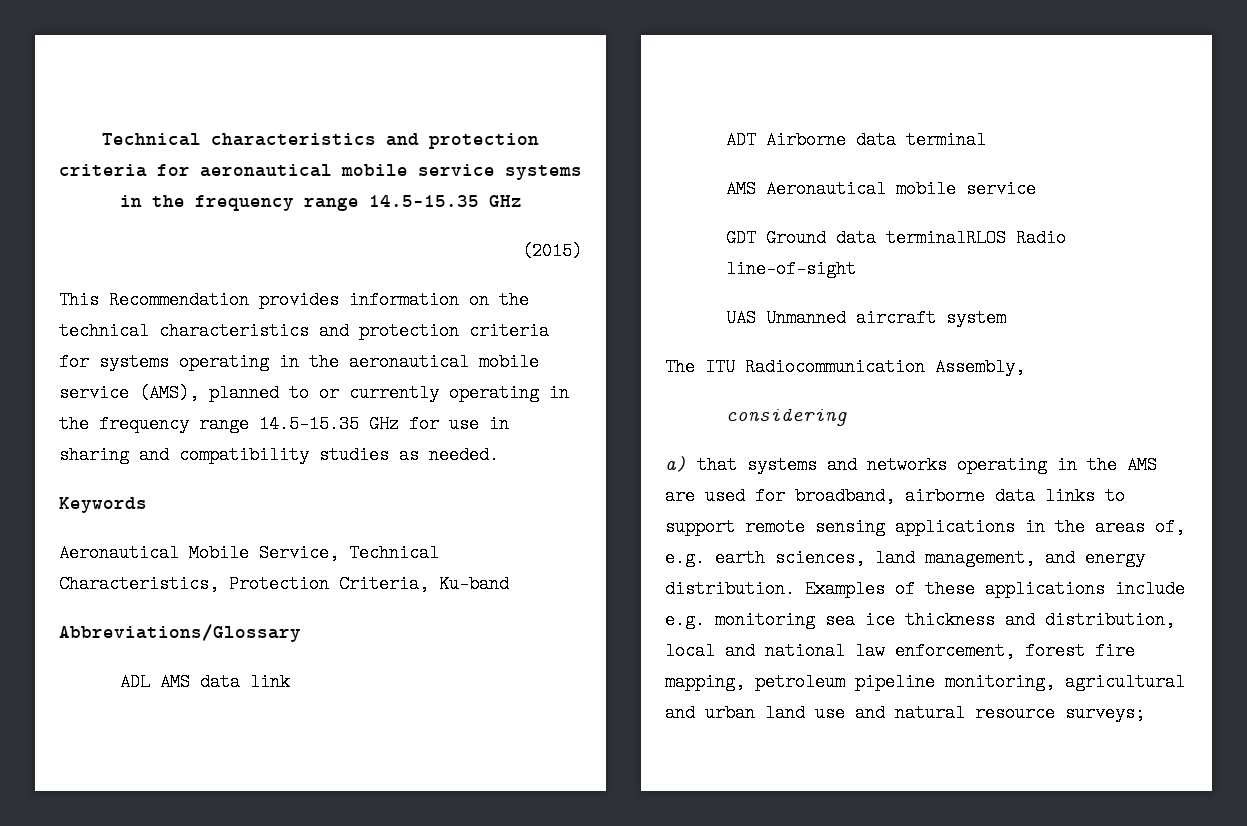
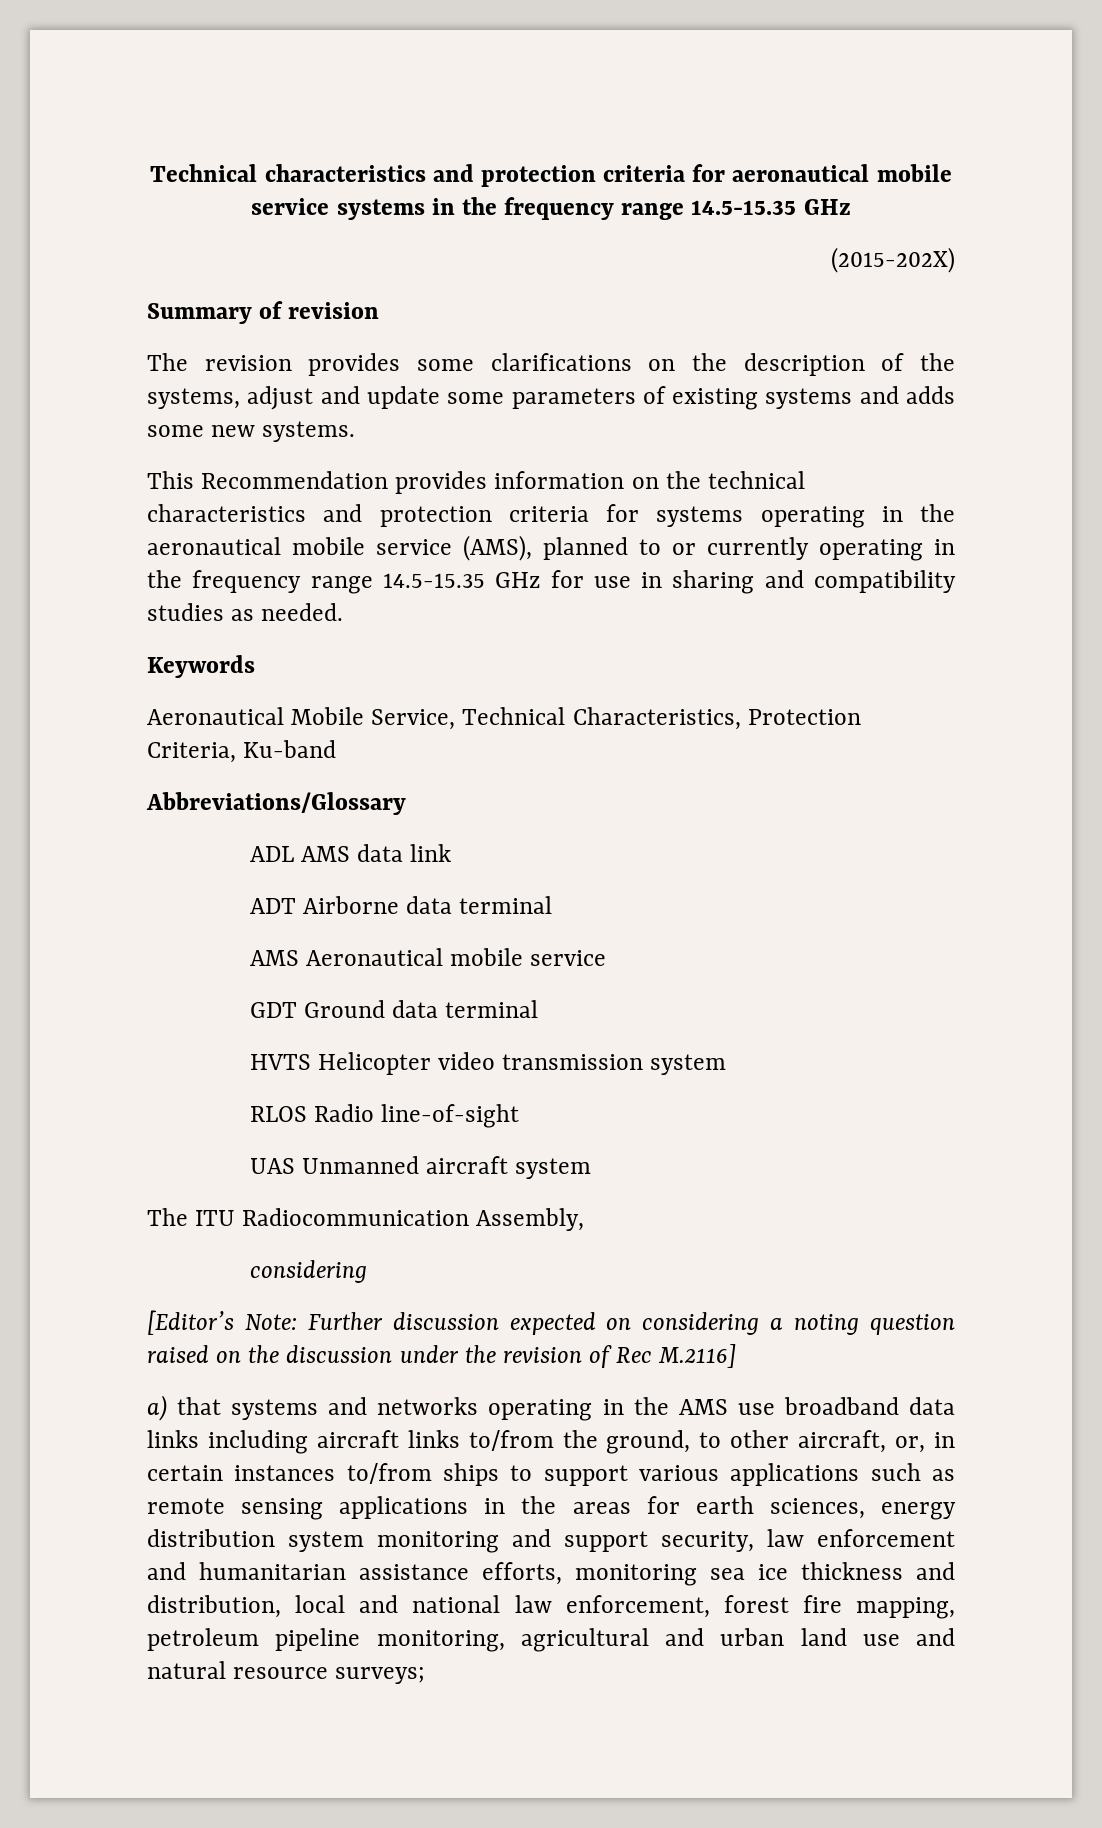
- (2015)
+ (2015-202X)
+ Summary of revision
+ The revision provides some clarifications on the description of the systems, adjust and update some parameters of existing systems and adds some new systems.
- GDT Ground data terminalRLOS Radio line-of-sight
+ GDT Ground data terminal
+ HVTS Helicopter video transmission system
+ RLOS Radio line-of-sight
+ [Editor’s Note: Further discussion expected on considering a noting question raised on the discussion under the revision of Rec M.2116]
- a) that systems and networks operating in the AMS are used for broadband, airborne data links to support remote sensing applications in the areas of, e.g. earth sciences, land management, and energy distribution. Examples of these applications include e.g. monitoring sea ice thickness and distribution, local and national law enforcement, forest fire mapping, petroleum pipeline monitoring, agricultural and urban land use and natural resource surveys;
+ a) that systems and networks operating in the AMS use broadband data links including aircraft links to/from the ground, to other aircraft, or, in certain instances to/from ships to support various applications such as remote sensing applications in the areas for earth sciences, energy distribution system monitoring and support security, law enforcement and humanitarian assistance efforts, monitoring sea ice thickness and distribution, local and national law enforcement, forest fire mapping, petroleum pipeline monitoring, agricultural and urban land use and natural resource surveys;

